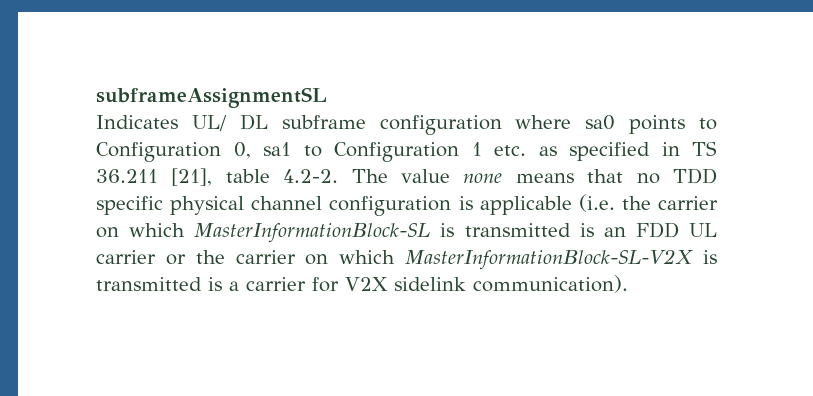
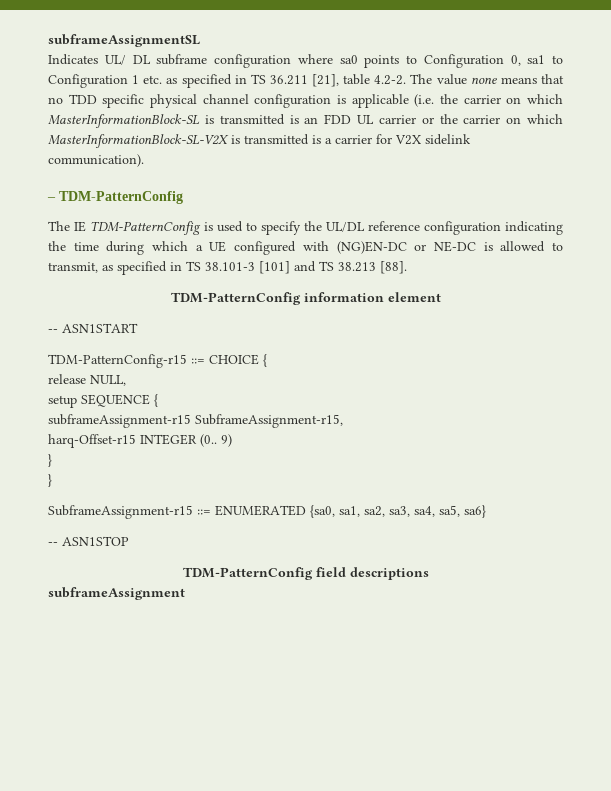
+ – TDM-PatternConfig
+ The IE TDM-PatternConfig is used to specify the UL/DL reference configuration indicating the time during which a UE configured with (NG)EN-DC or NE-DC is allowed to transmit, as specified in TS 38.101-3 [101] and TS 38.213 [88].
+ TDM-PatternConfig information element
+ -- ASN1START
+ TDM-PatternConfig-r15 ::= CHOICE {
+ release NULL,
+ setup SEQUENCE {
+ subframeAssignment-r15 SubframeAssignment-r15,
+ harq-Offset-r15 INTEGER (0.. 9)
+ }
+ }
+ SubframeAssignment-r15 ::= ENUMERATED {sa0, sa1, sa2, sa3, sa4, sa5, sa6}
+ -- ASN1STOP
+ TDM-PatternConfig field descriptions
+ subframeAssignment

